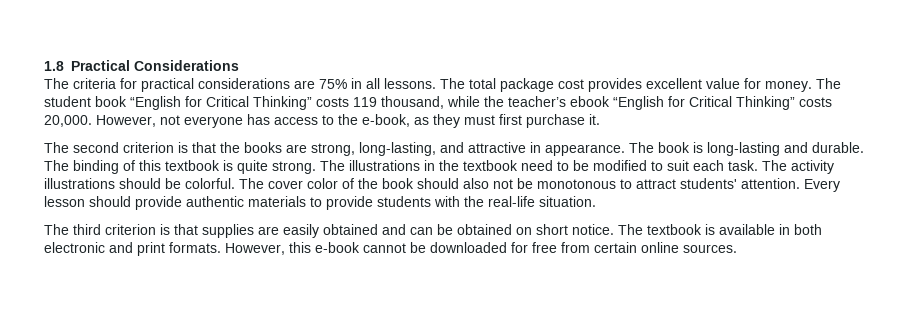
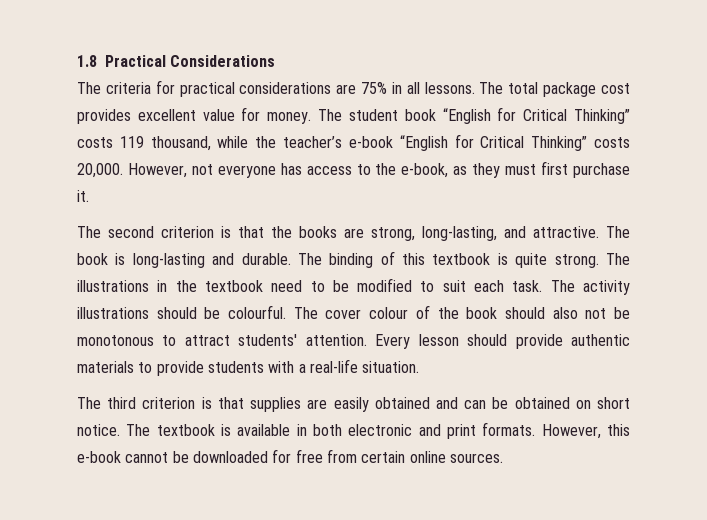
- The student book “English for Critical Thinking” costs 119 thousand, while the teacher’s ebook “English for Critical Thinking” costs 20,000.
+ The student book “English for Critical Thinking” costs 119 thousand, while the teacher’s e-book “English for Critical Thinking” costs 20,000.
- The second criterion is that the books are strong, long-lasting, and attractive in appearance.
+ The second criterion is that the books are strong, long-lasting, and attractive.
- The activity illustrations should be colorful.
+ The activity illustrations should be colourful.
- The cover color of the book should also not be monotonous to attract students' attention.
+ The cover colour of the book should also not be monotonous to attract students' attention.
- Every lesson should provide authentic materials to provide students with the real-life situation.
+ Every lesson should provide authentic materials to provide students with a real-life situation.

